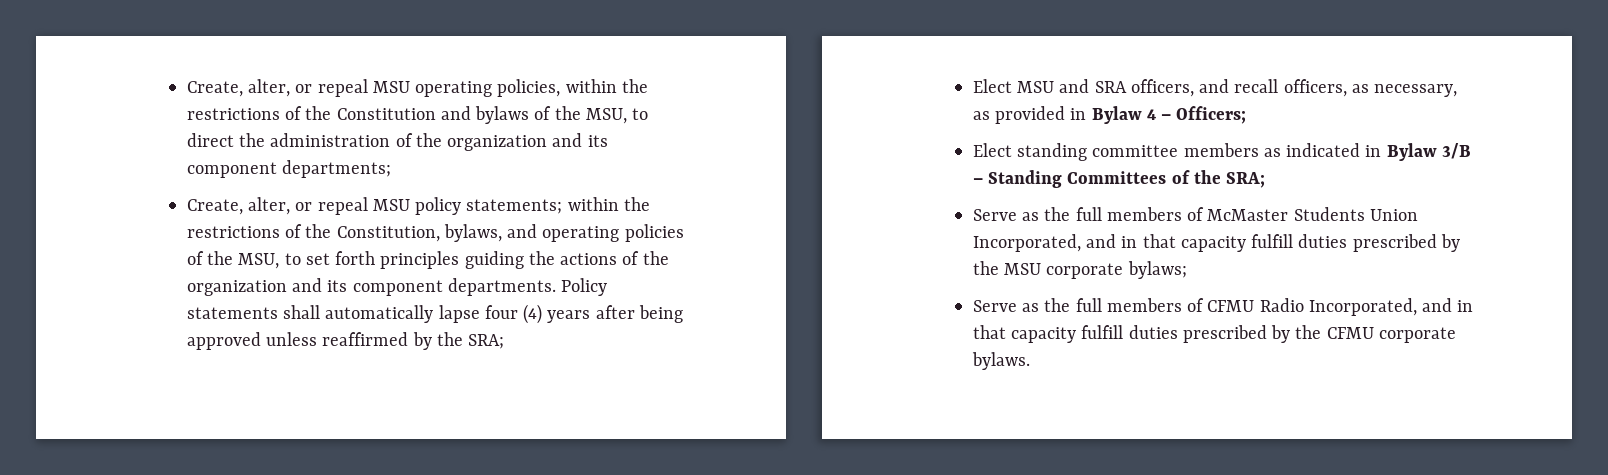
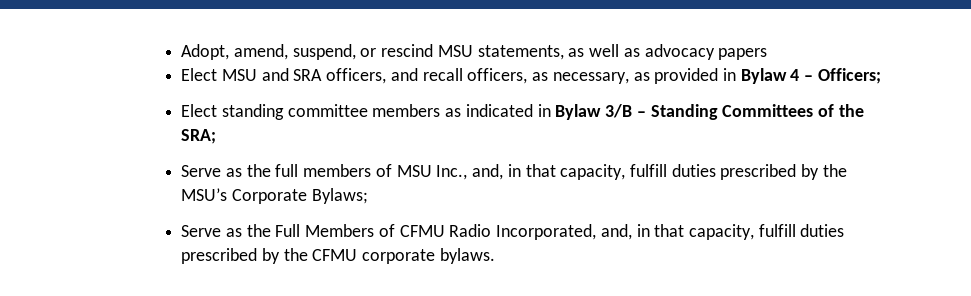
- Create, alter, or repeal MSU operating policies, within the restrictions of the Constitution and bylaws of the MSU, to direct the administration of the organization and its component departments;
- Create, alter, or repeal MSU policy statements; within the restrictions of the Constitution, bylaws, and operating policies of the MSU, to set forth principles guiding the actions of the organization and its component departments. Policy statements shall automatically lapse four (4) years after being approved unless reaffirmed by the SRA;
+ Adopt, amend, suspend, or rescind MSU statements, as well as advocacy papers
- Serve as the full members of McMaster Students Union Incorporated, and in that capacity fulfill duties prescribed by the MSU corporate bylaws;
- Serve as the full members of CFMU Radio Incorporated, and in that capacity fulfill duties prescribed by the CFMU corporate bylaws.
+ Serve as the full members of MSU Inc., and, in that capacity, fulfill duties prescribed by the MSU’s Corporate Bylaws;
+ Serve as the Full Members of CFMU Radio Incorporated, and, in that capacity, fulfill duties prescribed by the CFMU corporate bylaws.

